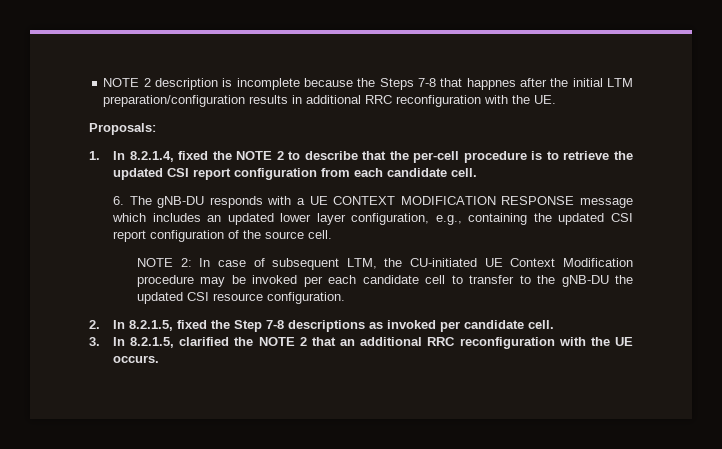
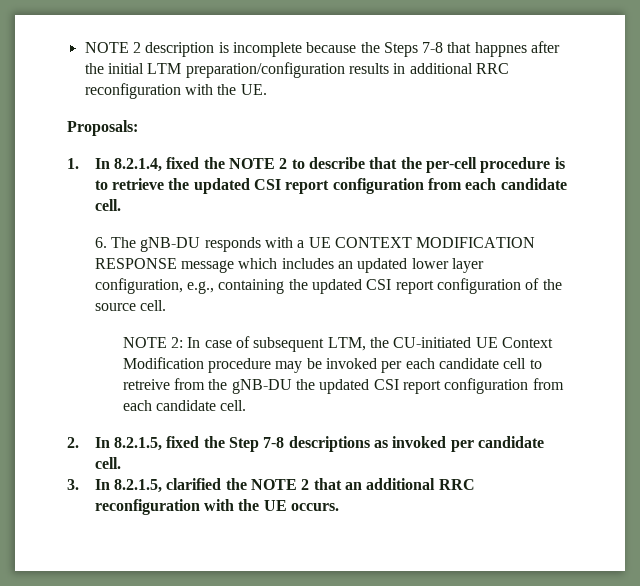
- NOTE 2: In case of subsequent LTM, the CU-initiated UE Context Modification procedure may be invoked per each candidate cell to transfer to the gNB-DU the updated CSI resource configuration.
+ NOTE 2: In case of subsequent LTM, the CU-initiated UE Context Modification procedure may be invoked per each candidate cell to retreive from the gNB-DU the updated CSI report configuration from each candidate cell.

